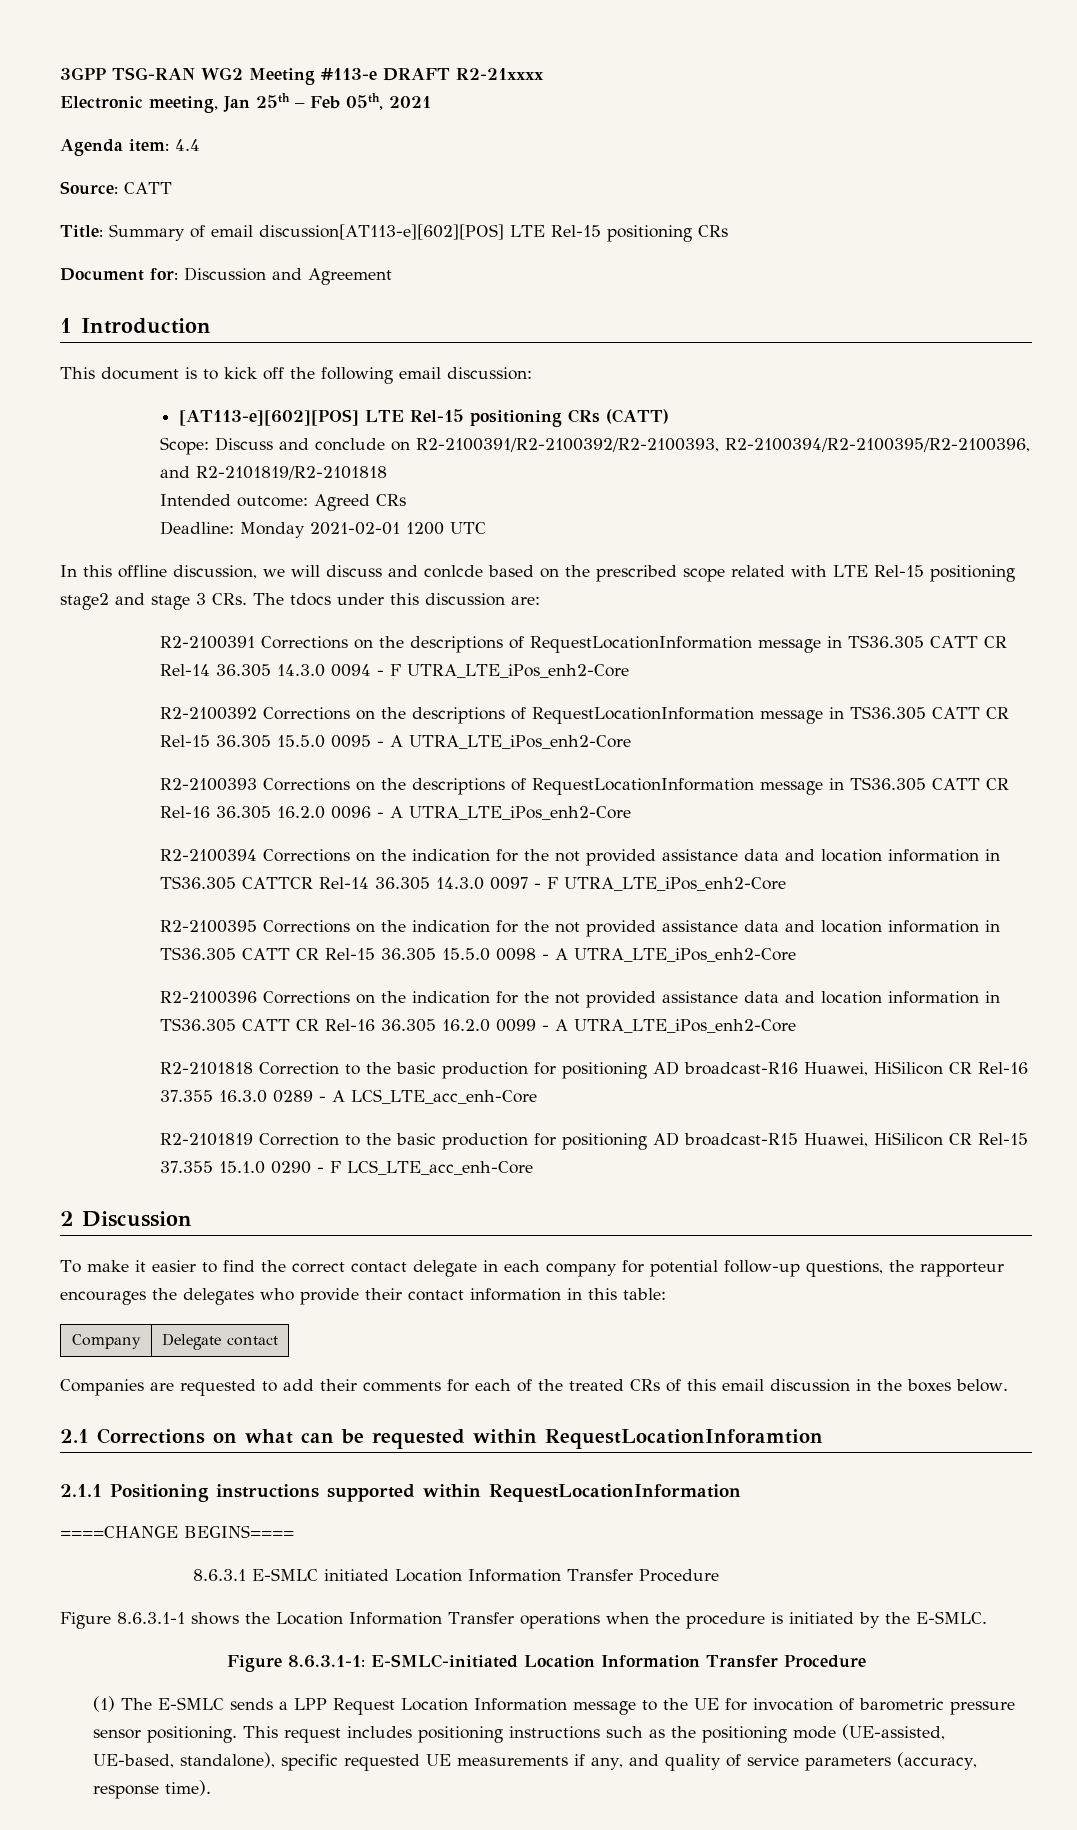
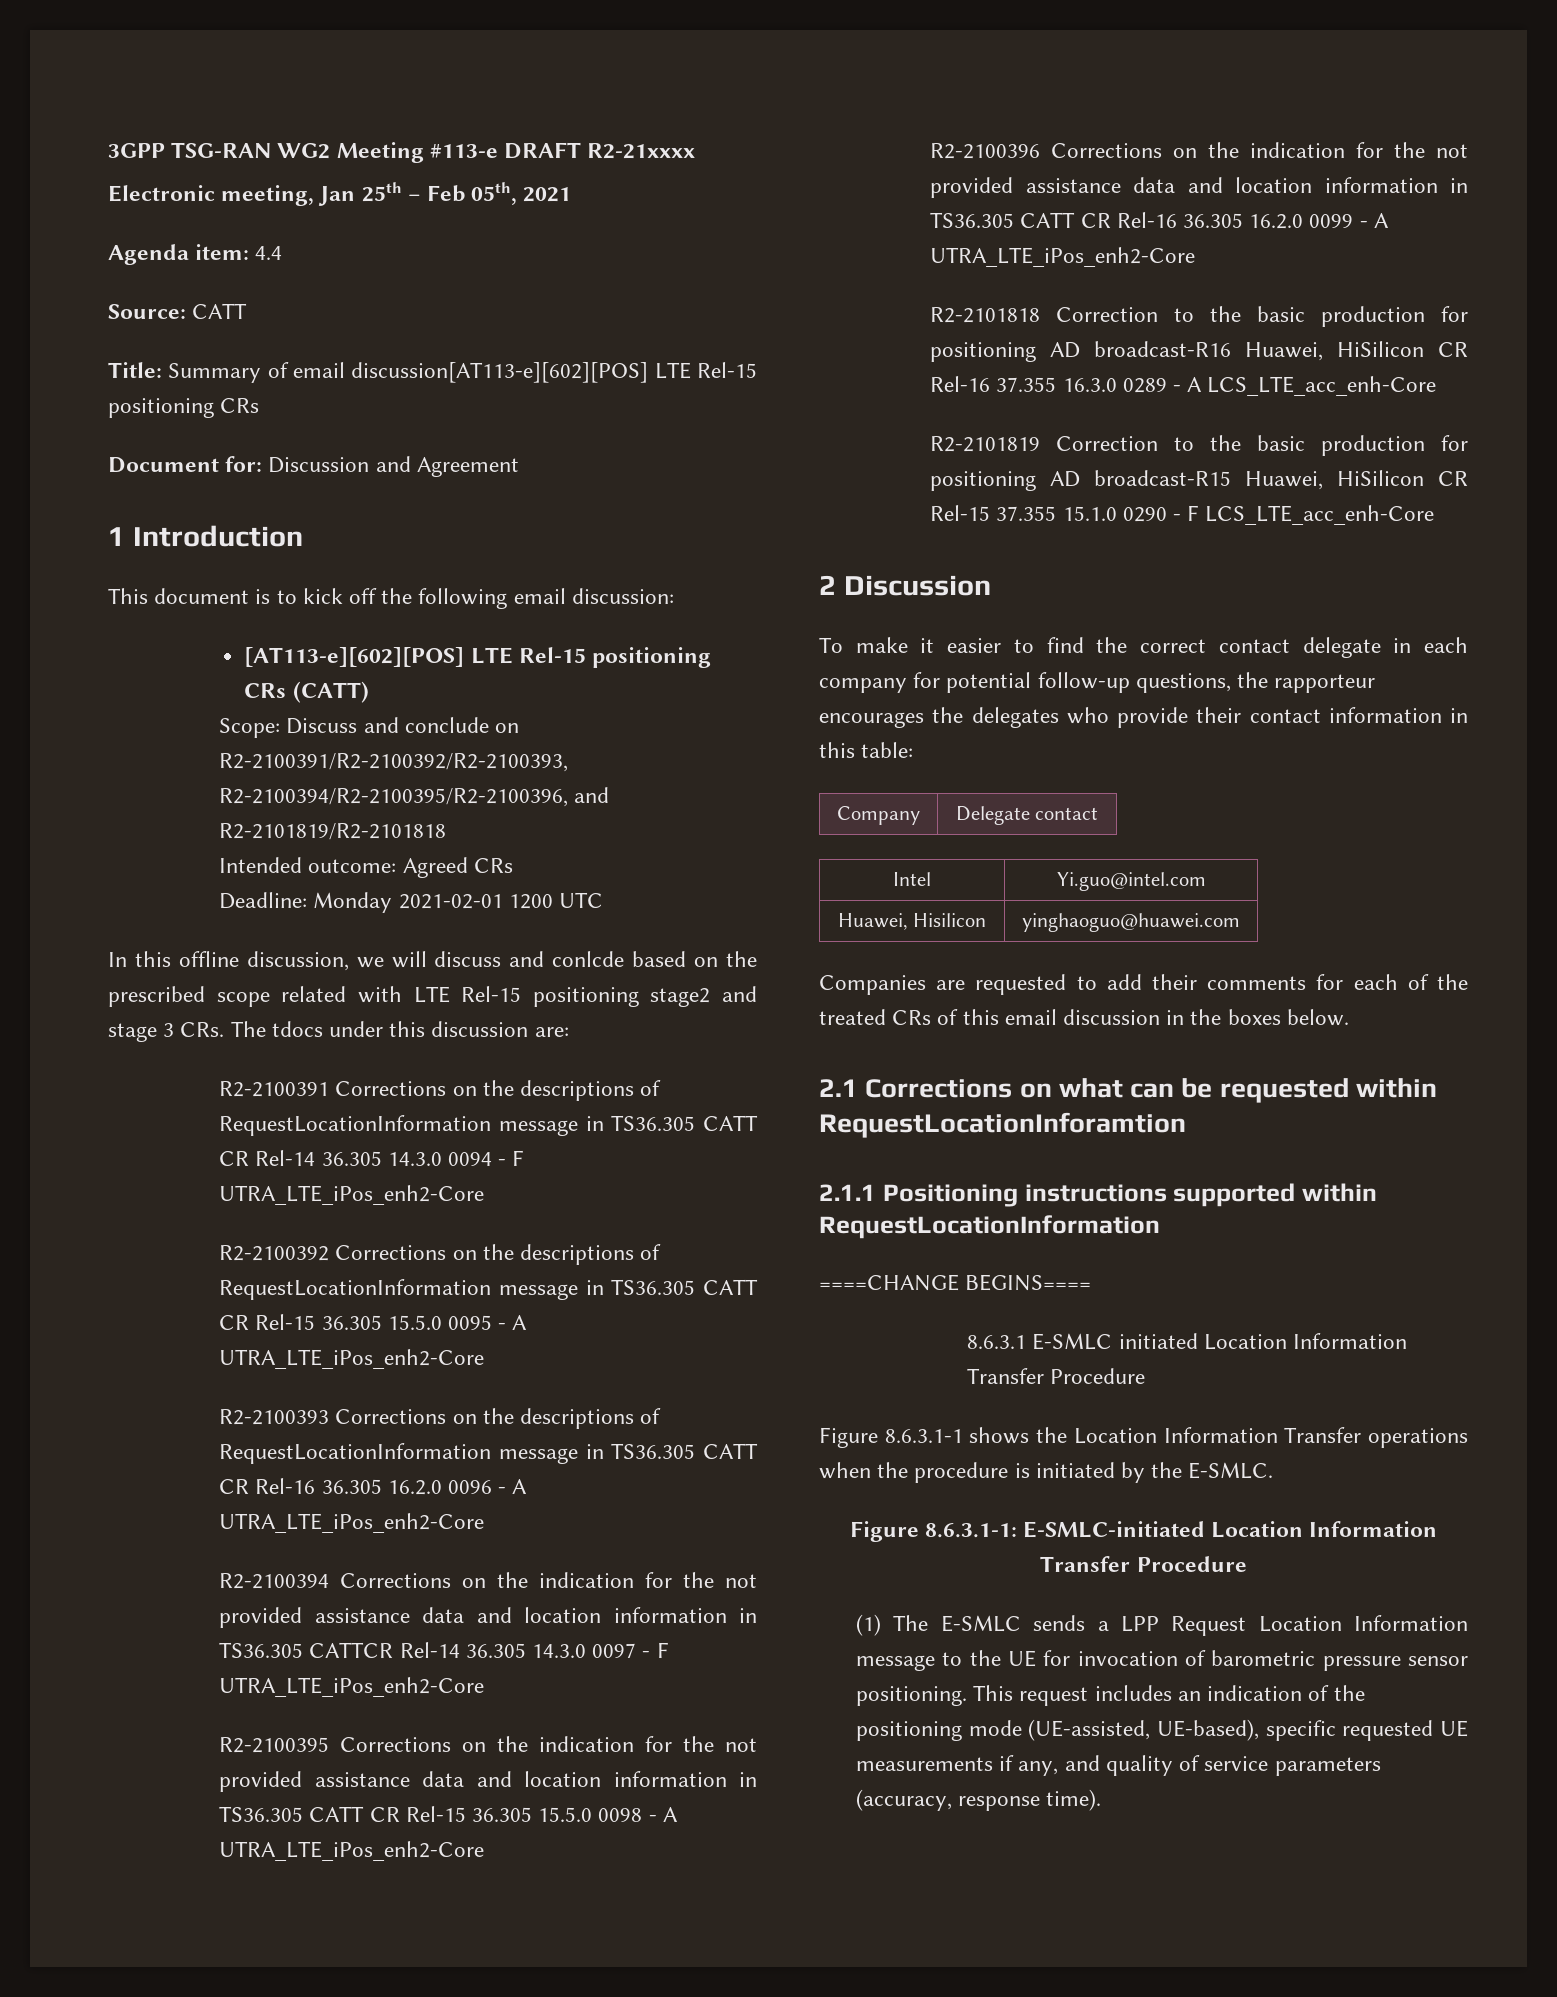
+ Intel | Yi.guo@intel.com
+ Huawei, Hisilicon | yinghaoguo@huawei.com
- This request includes positioning instructions such as the positioning mode (UE-assisted, UE-based, standalone), specific requested UE measurements if any, and quality of service parameters (accuracy, response time).
+ This request includes an indication of the positioning mode (UE-assisted, UE-based), specific requested UE measurements if any, and quality of service parameters (accuracy, response time).

